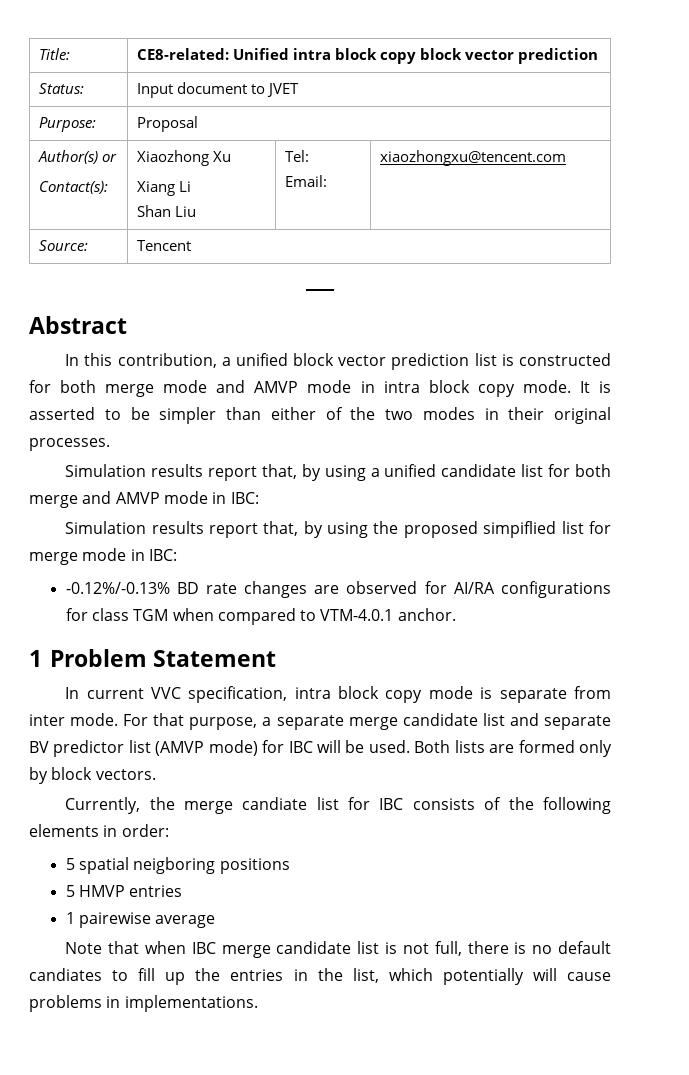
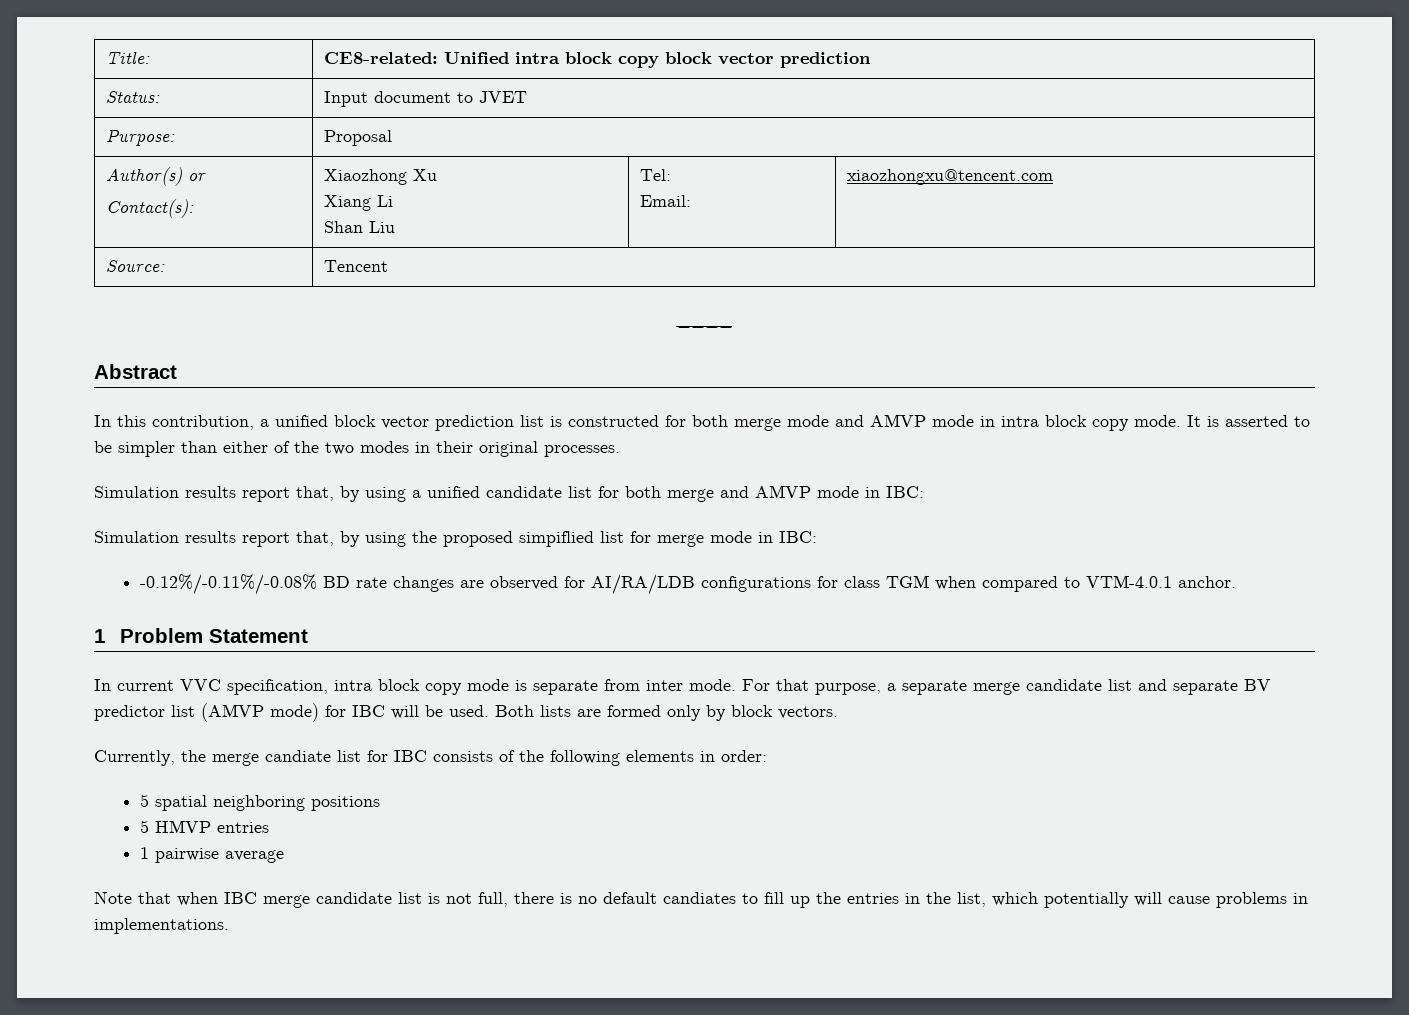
- -0.12%/-0.13% BD rate changes are observed for AI/RA configurations for class TGM when compared to VTM-4.0.1 anchor.
+ -0.12%/-0.11%/-0.08% BD rate changes are observed for AI/RA/LDB configurations for class TGM when compared to VTM-4.0.1 anchor.
- 5 spatial neigboring positions
+ 5 spatial neighboring positions
- 1 pairewise average
+ 1 pairwise average

